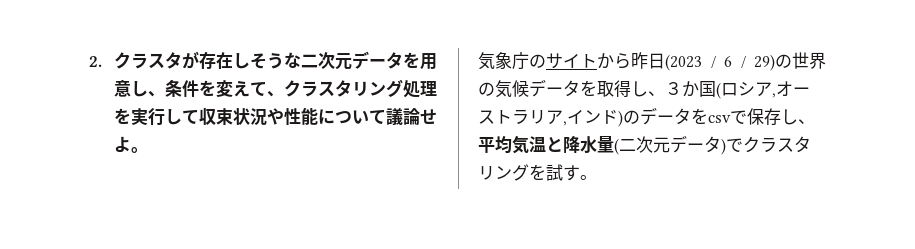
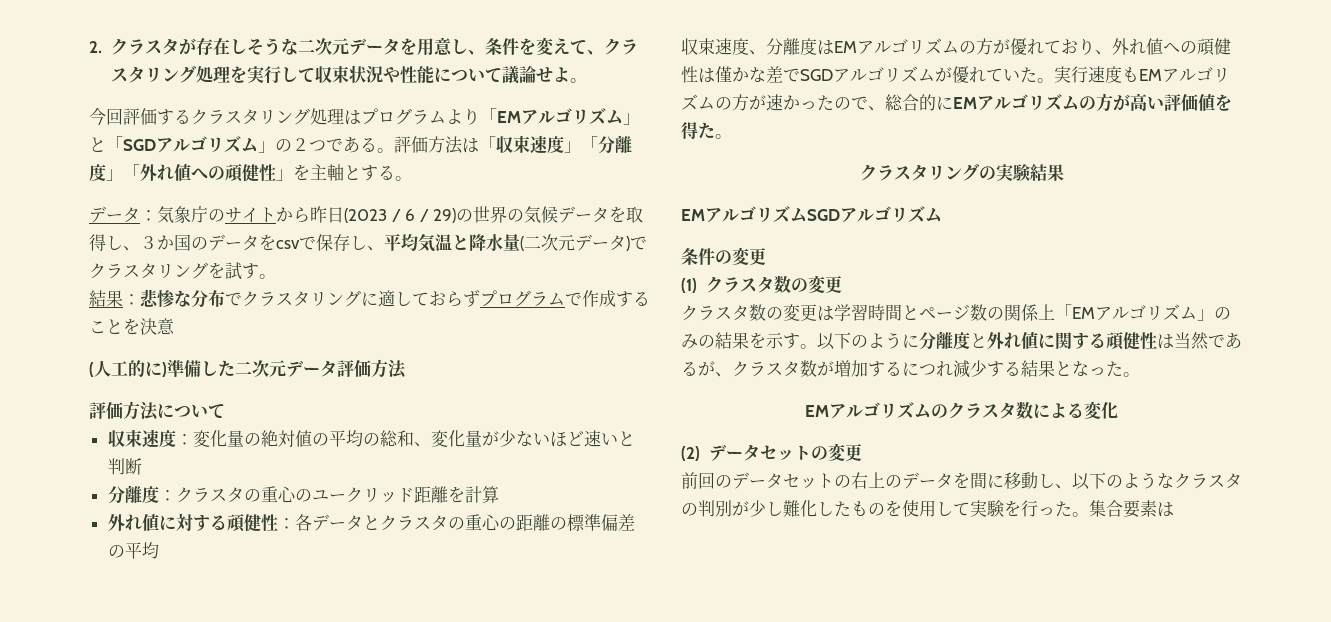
- 気象庁のサイトから昨日(2023 / 6 / 29)の世界の気候データを取得し、３か国(ロシア,オーストラリア,インド)のデータをcsvで保存し、平均気温と降水量(二次元データ)でクラスタリングを試す。
+ 今回評価するクラスタリング処理はプログラムより「EMアルゴリズム」と「SGDアルゴリズム」の２つである。評価方法は「収束速度」「分離度」「外れ値への頑健性」を主軸とする。
+ データ：気象庁のサイトから昨日(2023 / 6 / 29)の世界の気候データを取得し、３か国のデータをcsvで保存し、平均気温と降水量(二次元データ)でクラスタリングを試す。
+ 結果：悲惨な分布でクラスタリングに適しておらずプログラムで作成することを決意
+ (人工的に)準備した二次元データ評価方法
+ 評価方法について
+ 収束速度：変化量の絶対値の平均の総和、変化量が少ないほど速いと判断
+ 分離度：クラスタの重心のユークリッド距離を計算
+ 外れ値に対する頑健性：各データとクラスタの重心の距離の標準偏差の平均
+ 収束速度、分離度はEMアルゴリズムの方が優れており、外れ値への頑健性は僅かな差でSGDアルゴリズムが優れていた。実行速度もEMアルゴリズムの方が速かったので、総合的にEMアルゴリズムの方が高い評価値を得た。
+ クラスタリングの実験結果
+ EMアルゴリズムSGDアルゴリズム
+ 条件の変更
+ (1)クラスタ数の変更
+ クラスタ数の変更は学習時間とページ数の関係上「EMアルゴリズム」のみの結果を示す。以下のように分離度と外れ値に関する頑健性は当然であるが、クラスタ数が増加するにつれ減少する結果となった。
+ EMアルゴリズムのクラスタ数による変化
+ (2)データセットの変更
+ 前回のデータセットの右上のデータを間に移動し、以下のようなクラスタの判別が少し難化したものを使用して実験を行った。集合要素は

